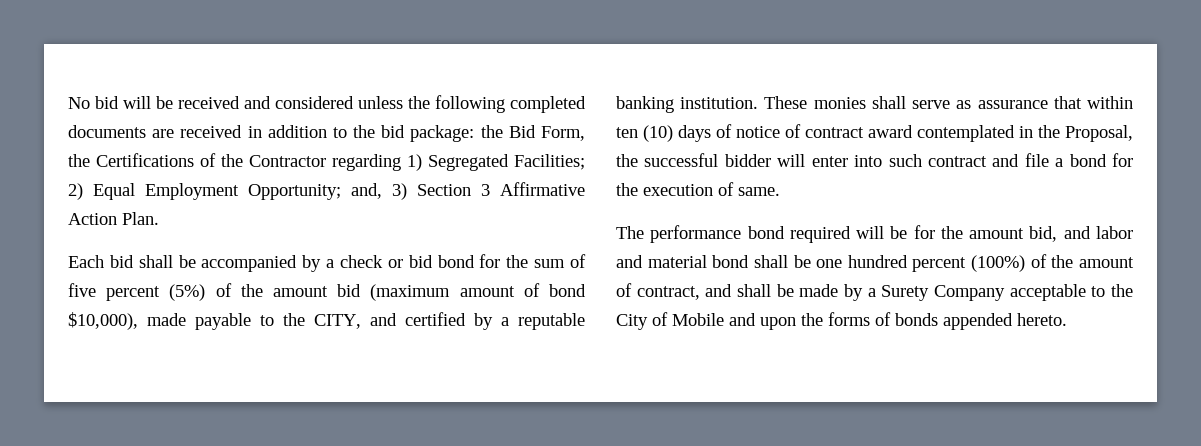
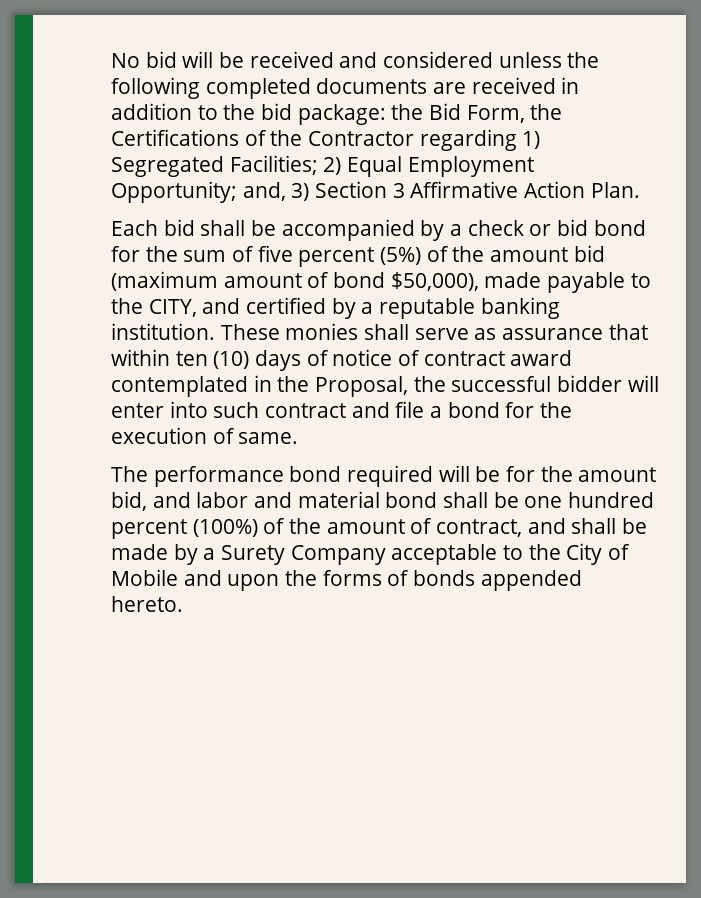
- Each bid shall be accompanied by a check or bid bond for the sum of five percent (5%) of the amount bid (maximum amount of bond $10,000), made payable to the CITY, and certified by a reputable banking institution.
+ Each bid shall be accompanied by a check or bid bond for the sum of five percent (5%) of the amount bid (maximum amount of bond $50,000), made payable to the CITY, and certified by a reputable banking institution.

